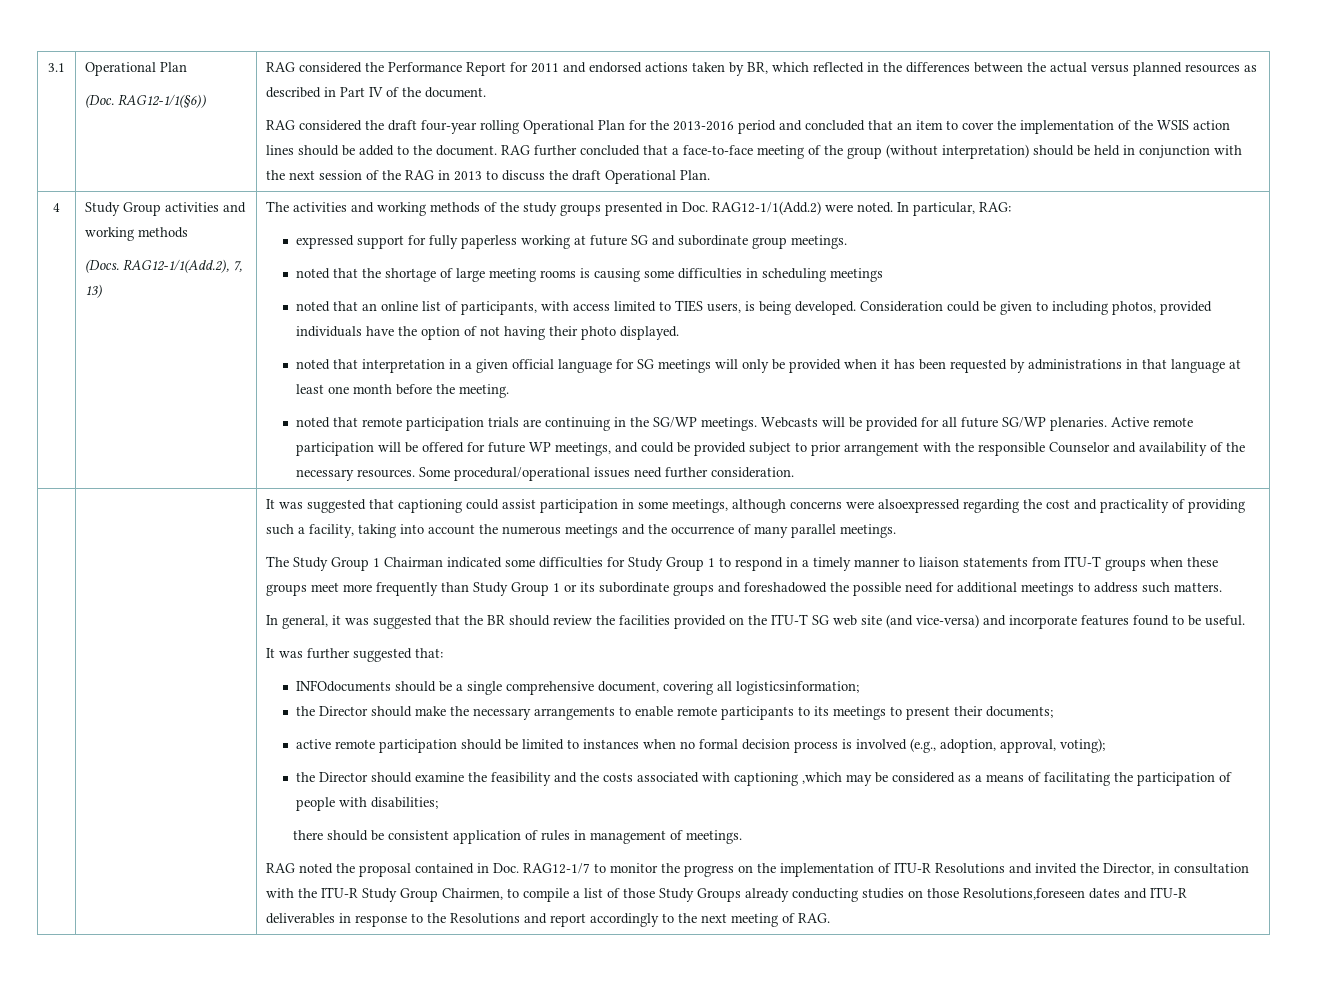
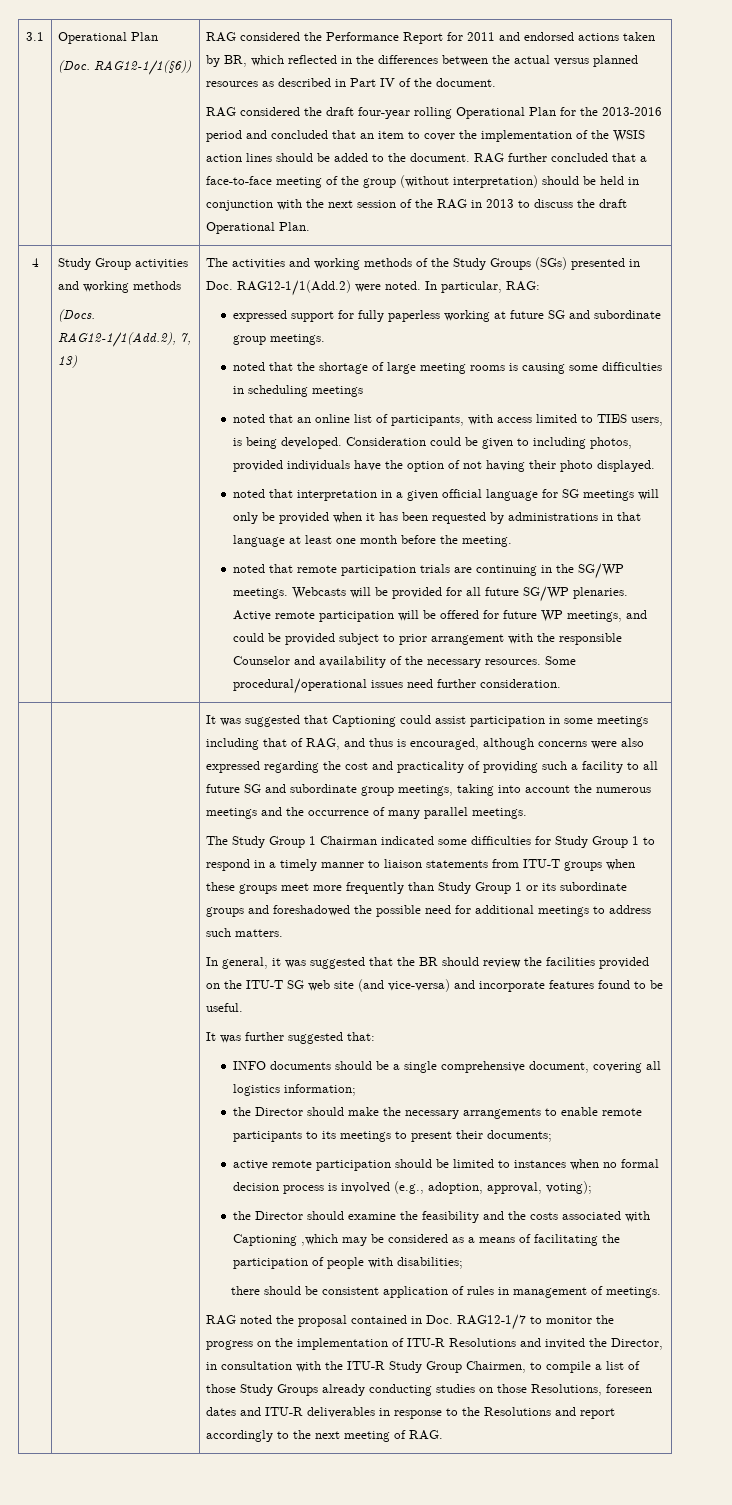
- The activities and working methods of the study groups presented in Doc. RAG12-1/1(Add.2) were noted.
+ The activities and working methods of the Study Groups (SGs) presented in Doc. RAG12-1/1(Add.2) were noted.
- It was suggested that captioning could assist participation in some meetings, although concerns were alsoexpressed regarding the cost and practicality of providing such a facility, taking into account the numerous meetings and the occurrence of many parallel meetings.
+ It was suggested that Captioning could assist participation in some meetings including that of RAG, and thus is encouraged, although concerns were also expressed regarding the cost and practicality of providing such a facility to all future SG and subordinate group meetings, taking into account the numerous meetings and the occurrence of many parallel meetings.
- INFOdocuments should be a single comprehensive document, covering all logisticsinformation;
+ INFO documents should be a single comprehensive document, covering all logistics information;
- the Director should examine the feasibility and the costs associated with captioning ,which may be considered as a means of facilitating the participation of people with disabilities;
+ the Director should examine the feasibility and the costs associated with Captioning ,which may be considered as a means of facilitating the participation of people with disabilities;
- RAG noted the proposal contained in Doc. RAG12-1/7 to monitor the progress on the implementation of ITU-R Resolutions and invited the Director, in consultation with the ITU-R Study Group Chairmen, to compile a list of those Study Groups already conducting studies on those Resolutions,foreseen dates and ITU-R deliverables in response to the Resolutions and report accordingly to the next meeting of RAG.
+ RAG noted the proposal contained in Doc. RAG12-1/7 to monitor the progress on the implementation of ITU-R Resolutions and invited the Director, in consultation with the ITU-R Study Group Chairmen, to compile a list of those Study Groups already conducting studies on those Resolutions, foreseen dates and ITU-R deliverables in response to the Resolutions and report accordingly to the next meeting of RAG.

